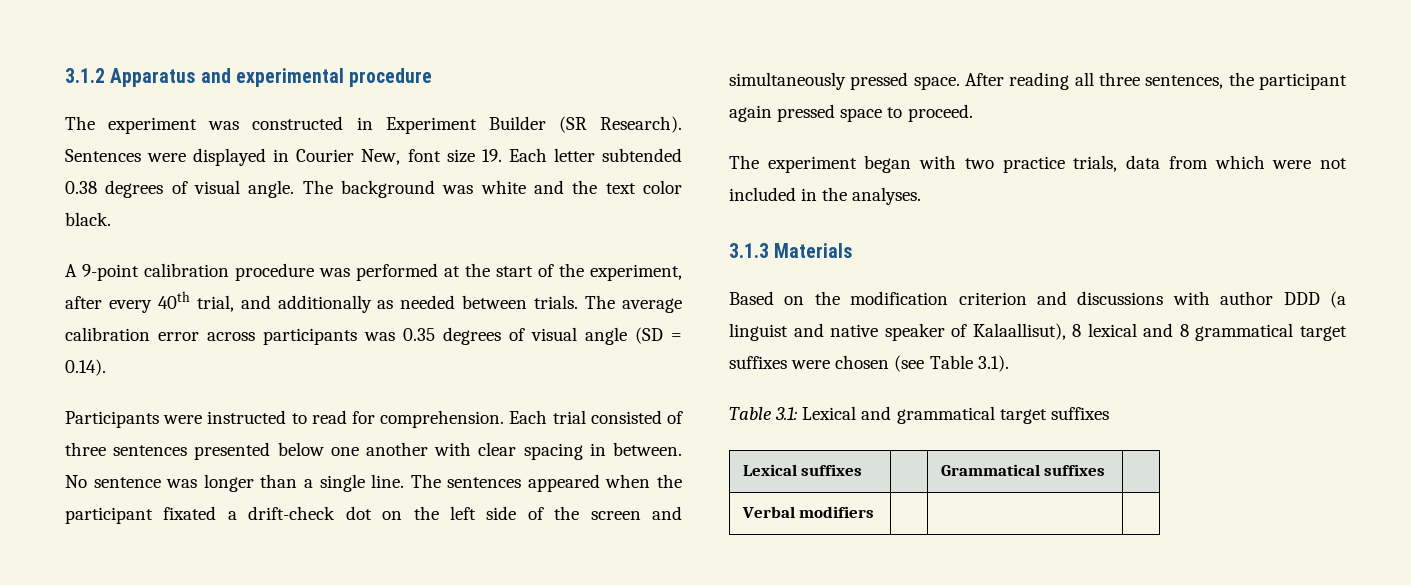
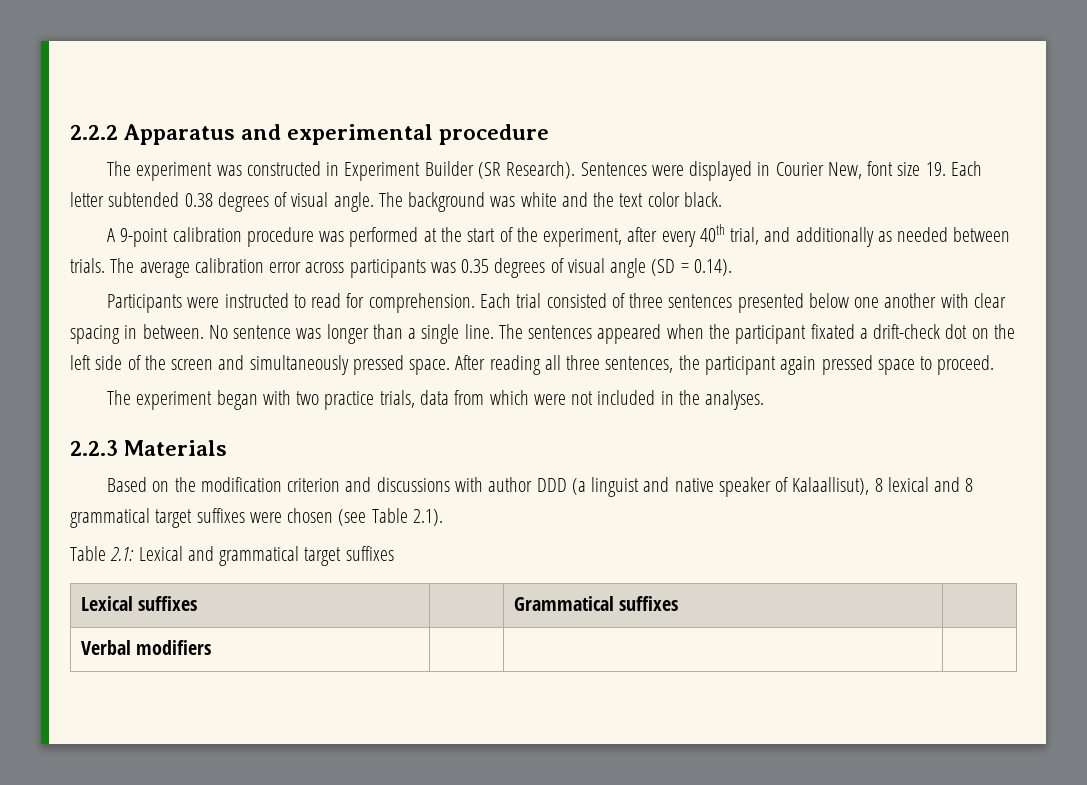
- 3.1.2 Apparatus and experimental procedure
+ 2.2.2 Apparatus and experimental procedure
- 3.1.3 Materials
+ 2.2.3 Materials
- Based on the modification criterion and discussions with author DDD (a linguist and native speaker of Kalaallisut), 8 lexical and 8 grammatical target suffixes were chosen (see Table 3.1).
- Table 3.1: Lexical and grammatical target suffixes
+ Based on the modification criterion and discussions with author DDD (a linguist and native speaker of Kalaallisut), 8 lexical and 8 grammatical target suffixes were chosen (see Table 2.1).
+ Table 2.1: Lexical and grammatical target suffixes

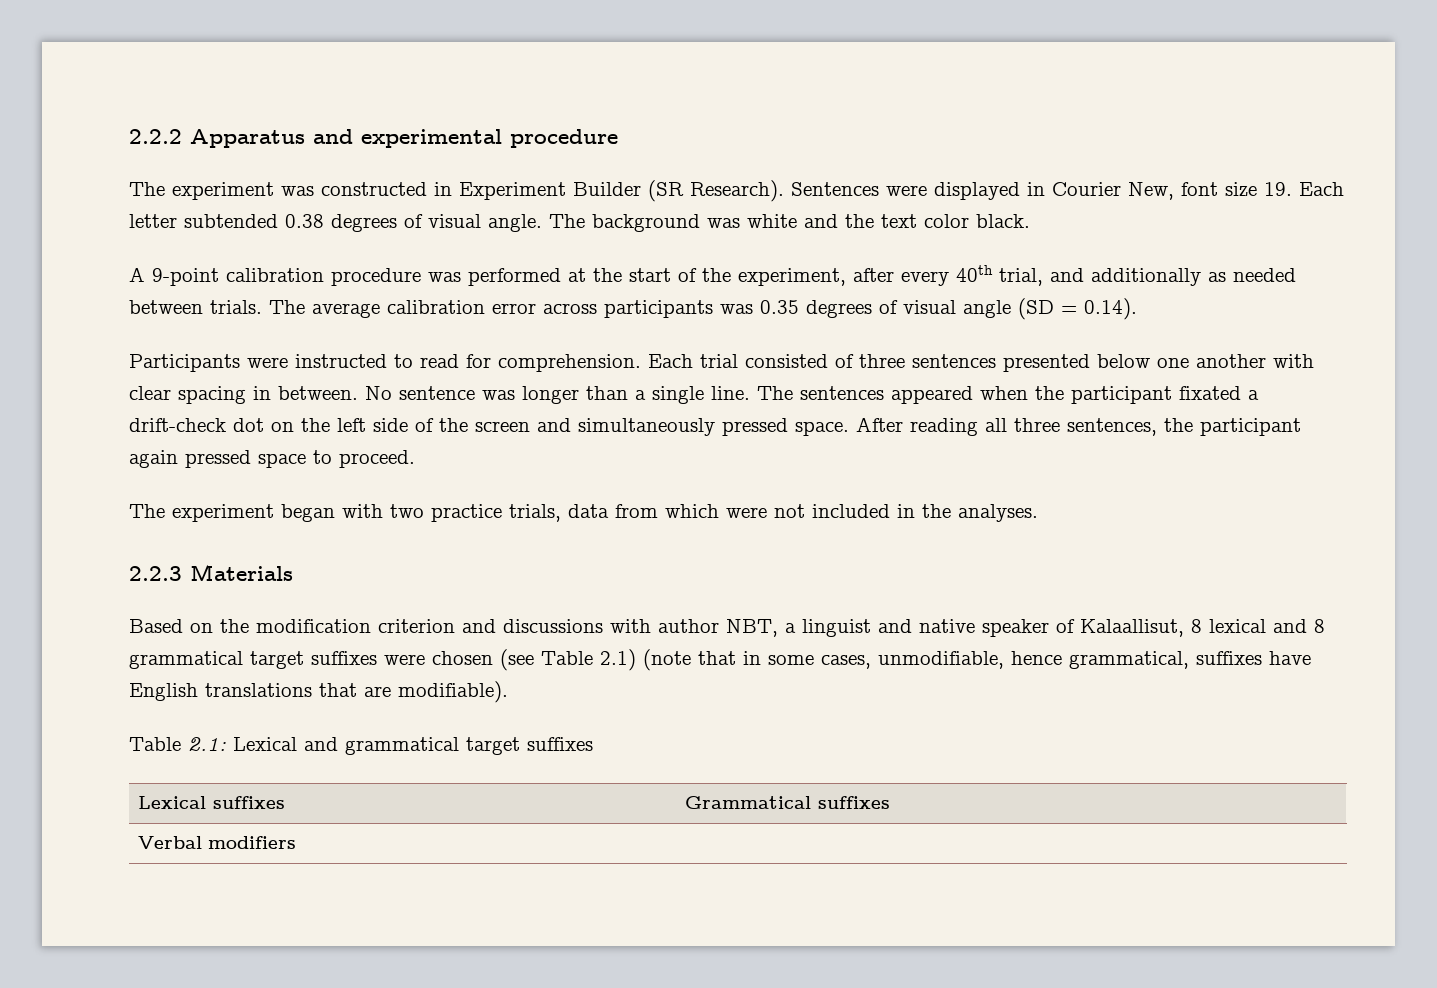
- Based on the modification criterion and discussions with author DDD (a linguist and native speaker of Kalaallisut), 8 lexical and 8 grammatical target suffixes were chosen (see Table 2.1).
+ Based on the modification criterion and discussions with author NBT, a linguist and native speaker of Kalaallisut, 8 lexical and 8 grammatical target suffixes were chosen (see Table 2.1) (note that in some cases, unmodifiable, hence grammatical, suffixes have English translations that are modifiable).

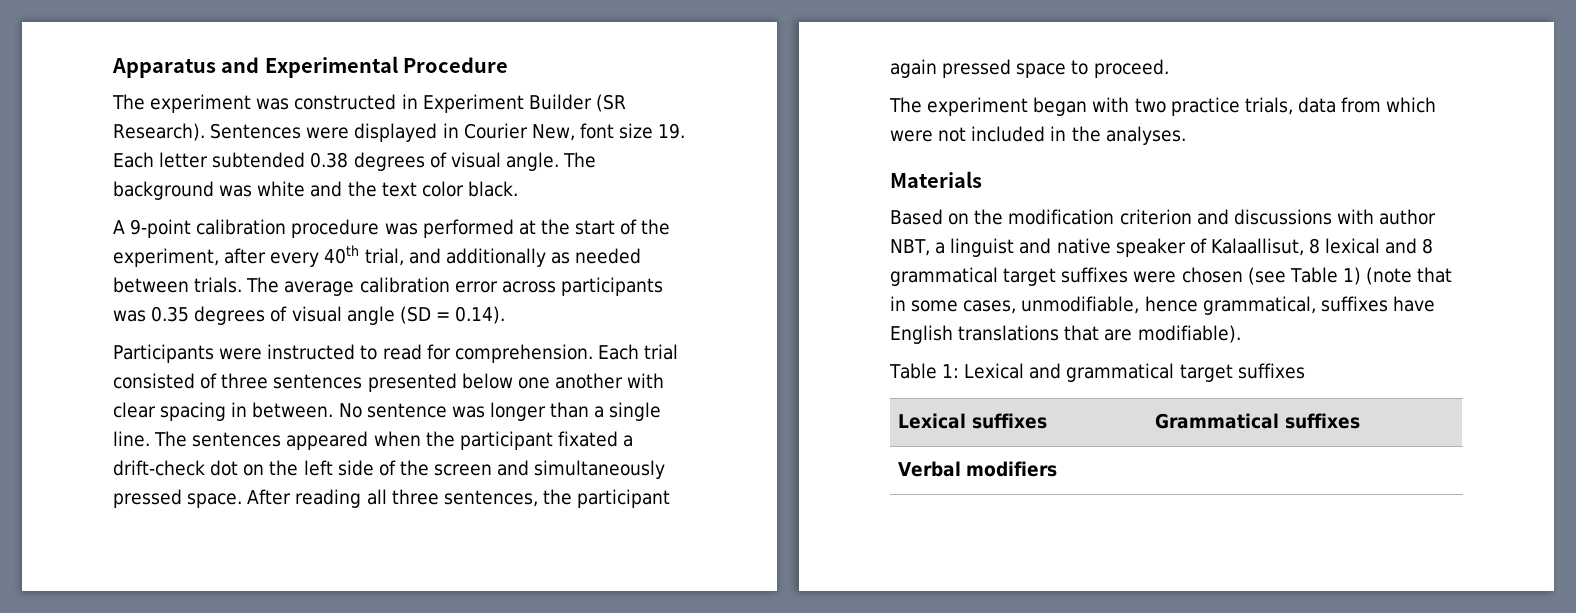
- 2.2.2 Apparatus and experimental procedure
+ Apparatus and Experimental Procedure
- 2.2.3 Materials
+ Materials
- Based on the modification criterion and discussions with author NBT, a linguist and native speaker of Kalaallisut, 8 lexical and 8 grammatical target suffixes were chosen (see Table 2.1) (note that in some cases, unmodifiable, hence grammatical, suffixes have English translations that are modifiable).
+ Based on the modification criterion and discussions with author NBT, a linguist and native speaker of Kalaallisut, 8 lexical and 8 grammatical target suffixes were chosen (see Table 1) (note that in some cases, unmodifiable, hence grammatical, suffixes have English translations that are modifiable).
- Table 2.1: Lexical and grammatical target suffixes
+ Table 1: Lexical and grammatical target suffixes

